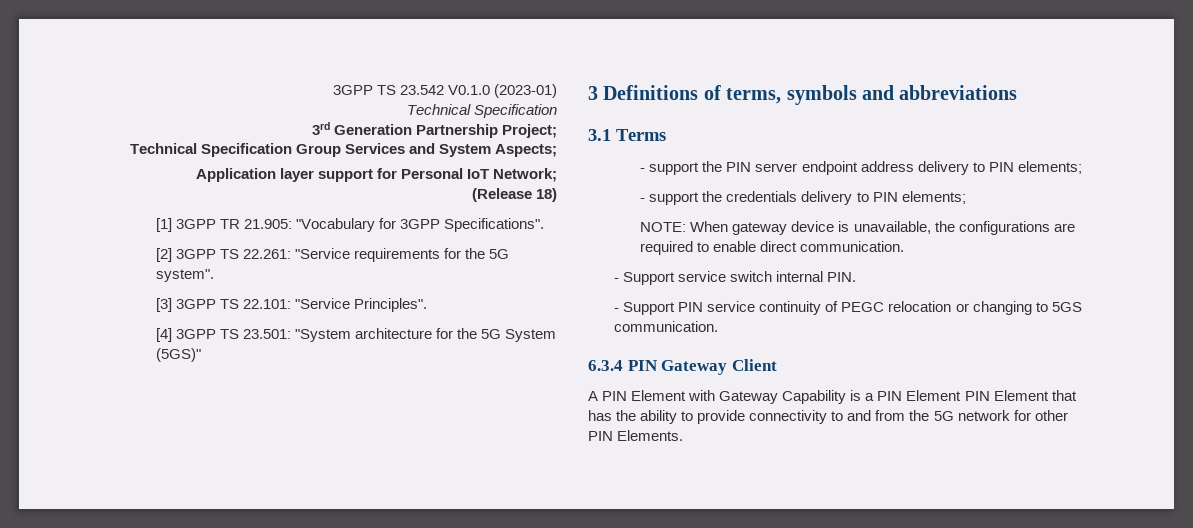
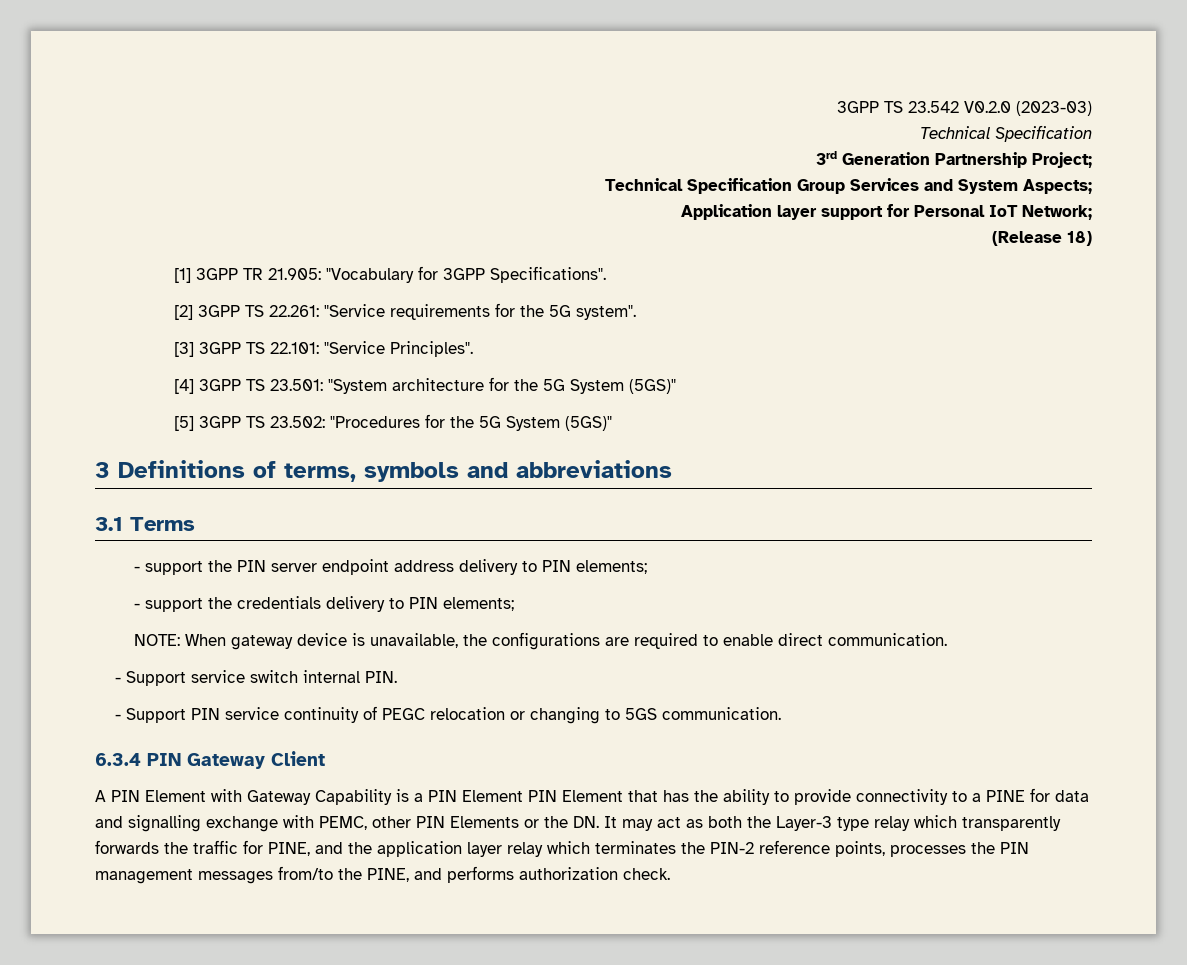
- 3GPP TS 23.542 V0.1.0 (2023-01)
+ 3GPP TS 23.542 V0.2.0 (2023-03)
+ [5] 3GPP TS 23.502: "Procedures for the 5G System (5GS)"
- A PIN Element with Gateway Capability is a PIN Element PIN Element that has the ability to provide connectivity to and from the 5G network for other PIN Elements.
+ A PIN Element with Gateway Capability is a PIN Element PIN Element that has the ability to provide connectivity to a PINE for data and signalling exchange with PEMC, other PIN Elements or the DN. It may act as both the Layer-3 type relay which transparently forwards the traffic for PINE, and the application layer relay which terminates the PIN-2 reference points, processes the PIN management messages from/to the PINE, and performs authorization check.

